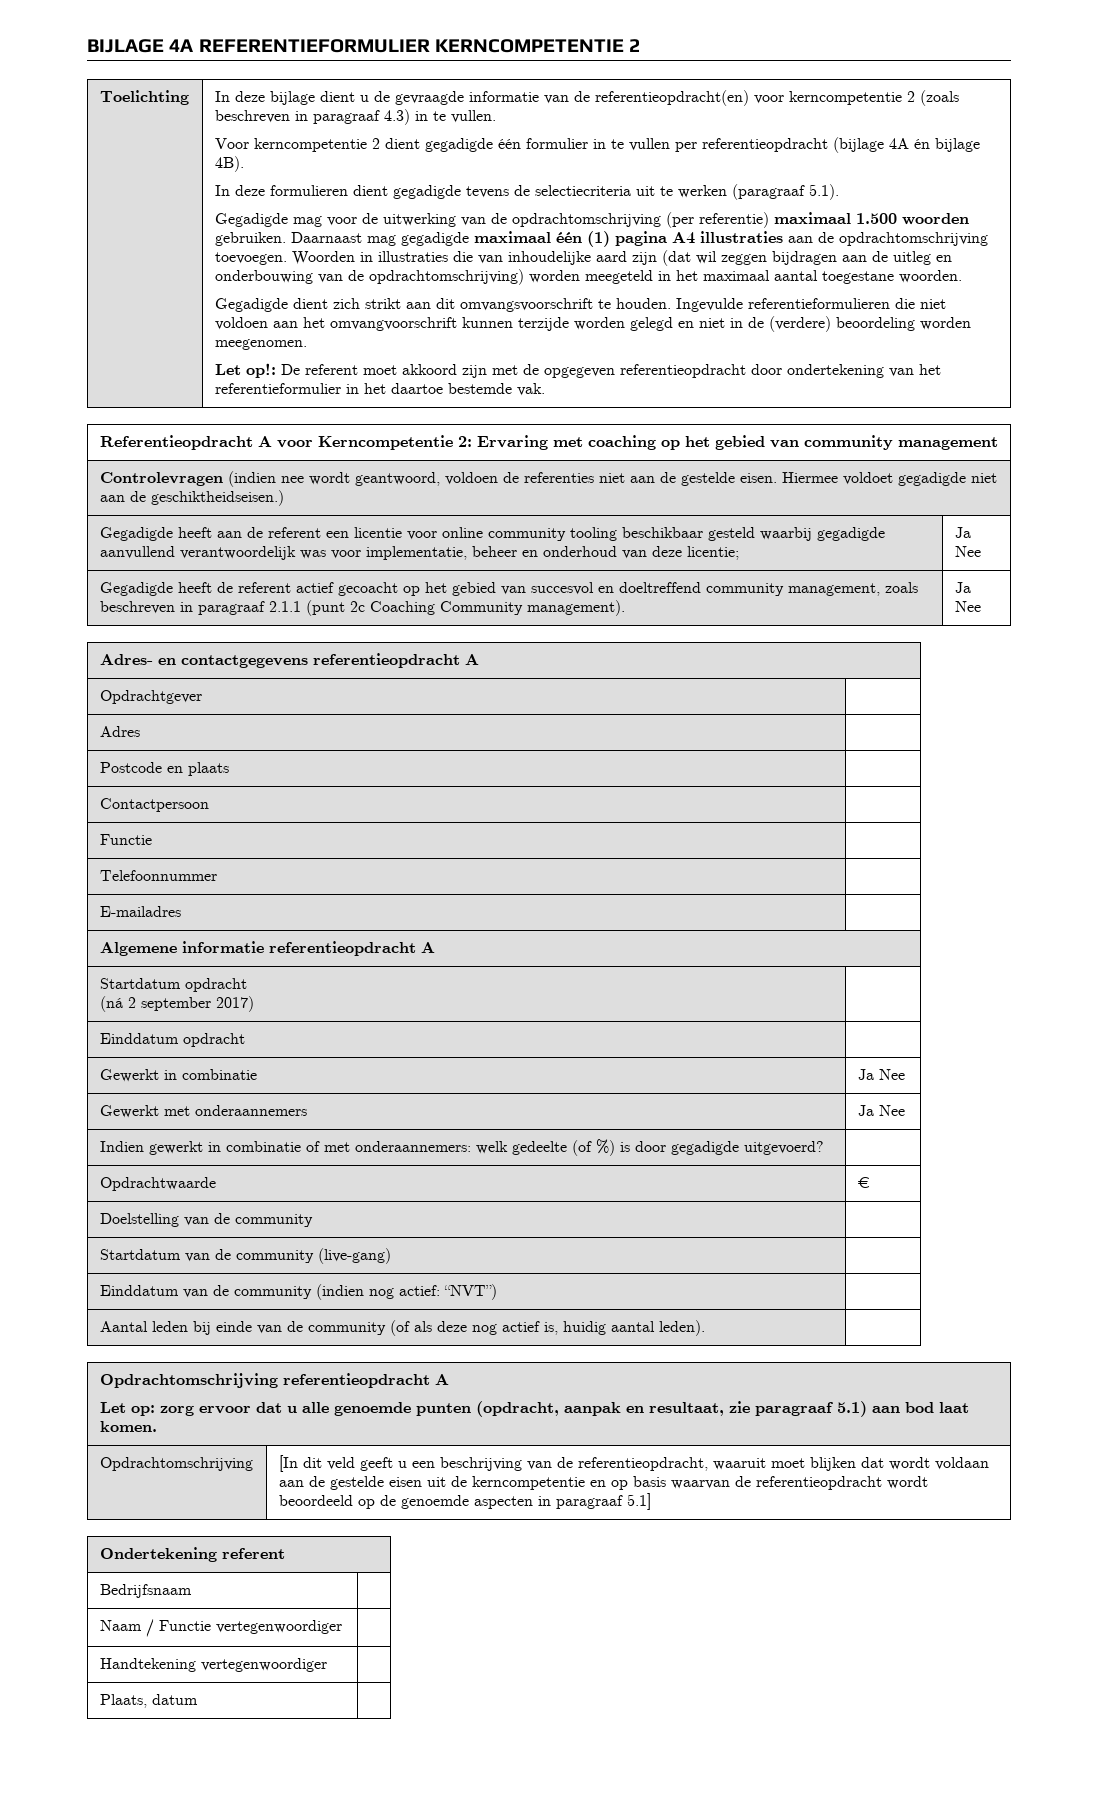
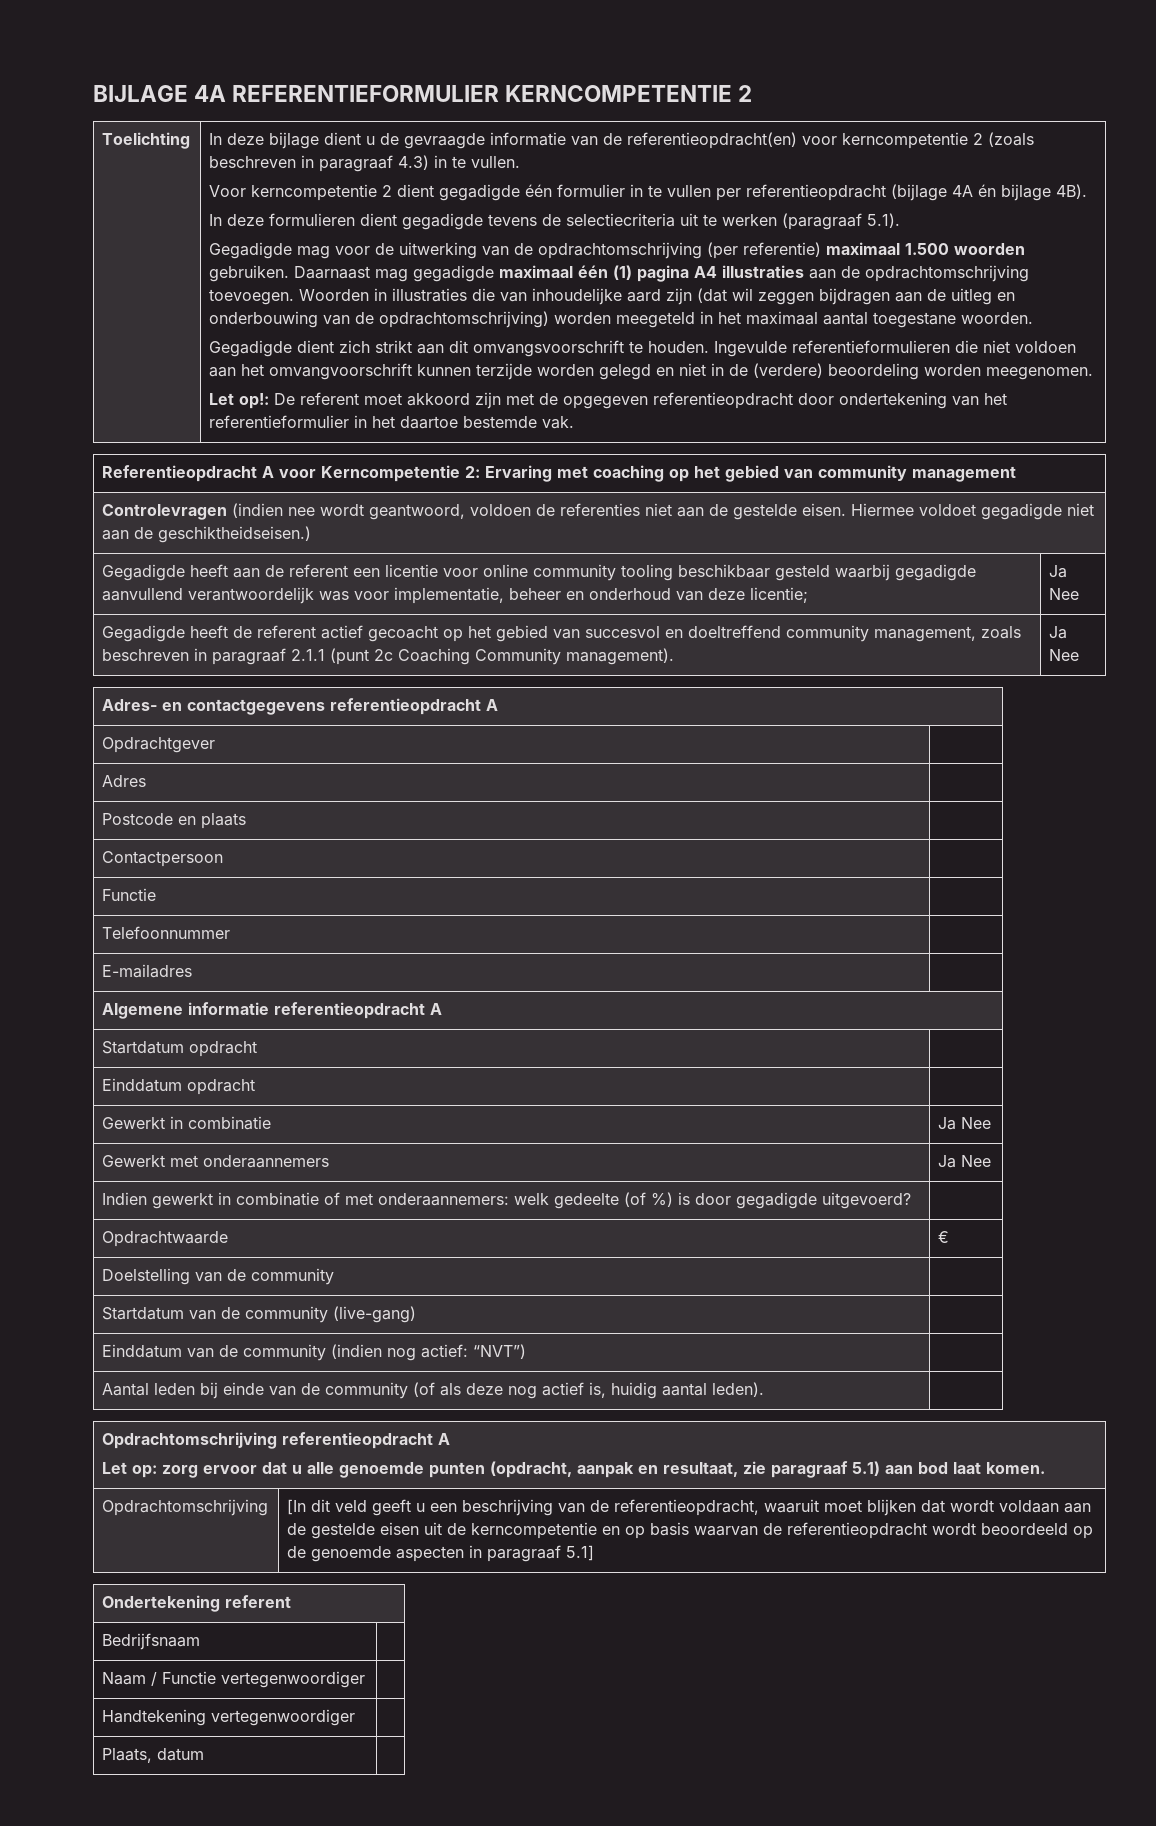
- Startdatum opdracht
- (ná 2 september 2017) |
+ Startdatum opdracht |

